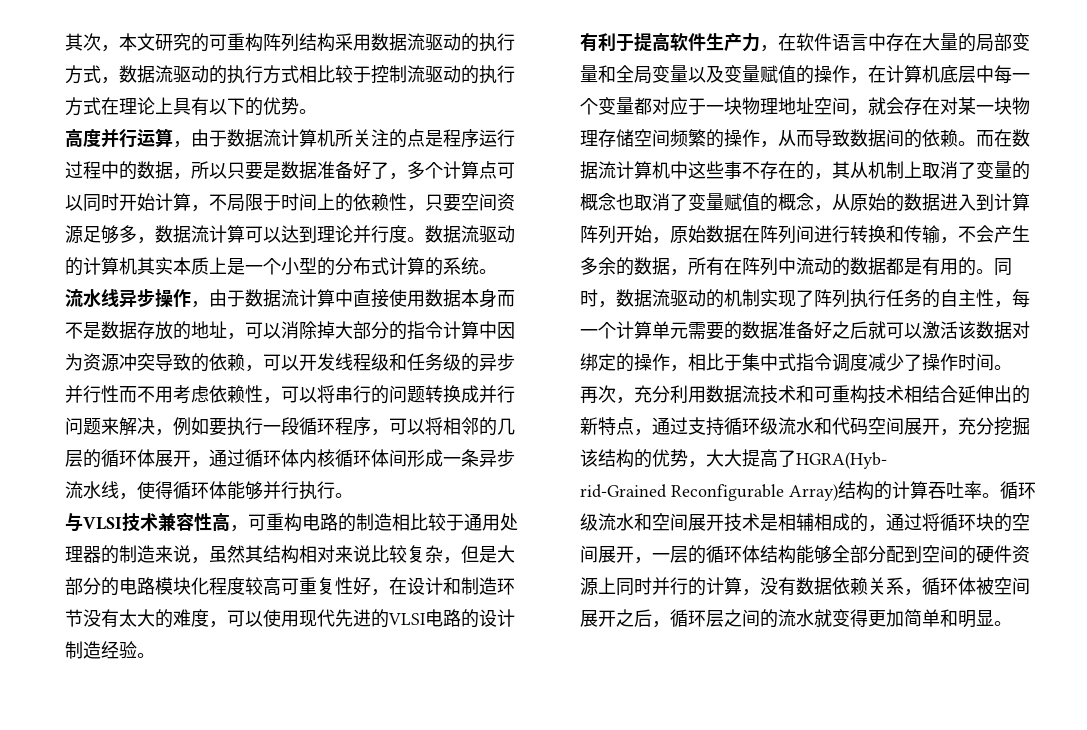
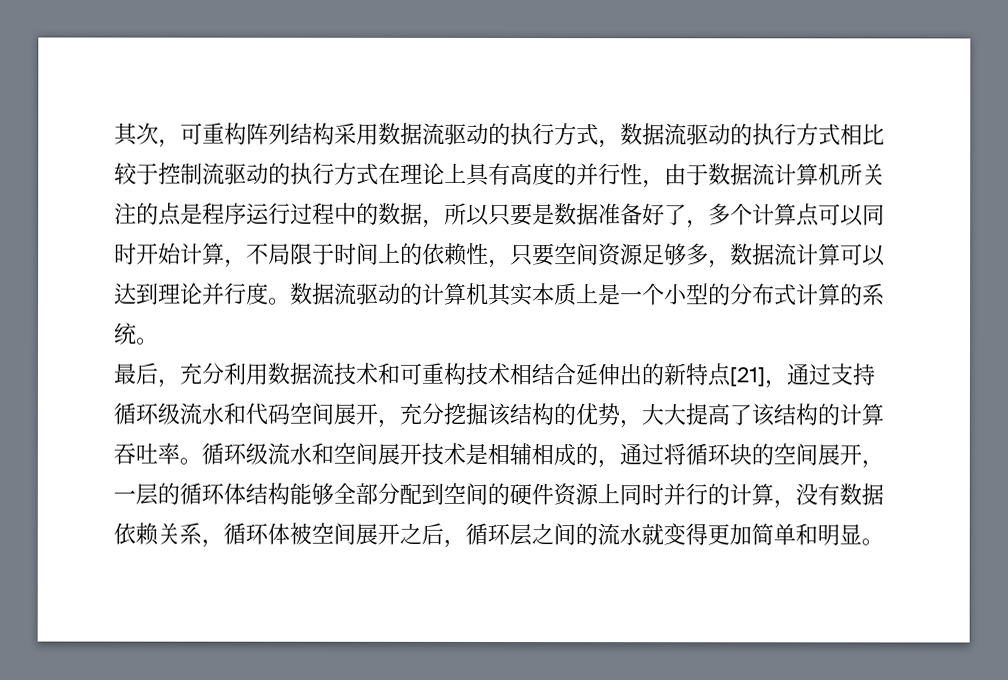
- 其次，本文研究的可重构阵列结构采用数据流驱动的执行方式，数据流驱动的执行方式相比较于控制流驱动的执行方式在理论上具有以下的优势。
- 高度并行运算，由于数据流计算机所关注的点是程序运行过程中的数据，所以只要是数据准备好了，多个计算点可以同时开始计算，不局限于时间上的依赖性，只要空间资源足够多，数据流计算可以达到理论并行度。
+ 其次，可重构阵列结构采用数据流驱动的执行方式，数据流驱动的执行方式相比较于控制流驱动的执行方式在理论上具有高度的并行性，由于数据流计算机所关注的点是程序运行过程中的数据，所以只要是数据准备好了，多个计算点可以同时开始计算，不局限于时间上的依赖性，只要空间资源足够多，数据流计算可以达到理论并行度。
- 流水线异步操作，由于数据流计算中直接使用数据本身而不是数据存放的地址，可以消除掉大部分的指令计算中因为资源冲突导致的依赖，可以开发线程级和任务级的异步并行性而不用考虑依赖性，可以将串行的问题转换成并行问题来解决，例如要执行一段循环程序，可以将相邻的几层的循环体展开，通过循环体内核循环体间形成一条异步流水线，使得循环体能够并行执行。
- 与VLSI技术兼容性高，可重构电路的制造相比较于通用处理器的制造来说，虽然其结构相对来说比较复杂，但是大部分的电路模块化程度较高可重复性好，在设计和制造环节没有太大的难度，可以使用现代先进的VLSI电路的设计制造经验。
- 有利于提高软件生产力，在软件语言中存在大量的局部变量和全局变量以及变量赋值的操作，在计算机底层中每一个变量都对应于一块物理地址空间，就会存在对某一块物理存储空间频繁的操作，从而导致数据间的依赖。而在数据流计算机中这些事不存在的，其从机制上取消了变量的概念也取消了变量赋值的概念，从原始的数据进入到计算阵列开始，原始数据在阵列间进行转换和传输，不会产生多余的数据，所有在阵列中流动的数据都是有用的。同时，数据流驱动的机制实现了阵列执行任务的自主性，每一个计算单元需要的数据准备好之后就可以激活该数据对绑定的操作，相比于集中式指令调度减少了操作时间。
- 再次，充分利用数据流技术和可重构技术相结合延伸出的新特点，通过支持循环级流水和代码空间展开，充分挖掘该结构的优势，大大提高了HGRA(Hyb-
- rid-Grained Reconfigurable Array)结构的计算吞吐率。
+ 最后，充分利用数据流技术和可重构技术相结合延伸出的新特点[21]，通过支持循环级流水和代码空间展开，充分挖掘该结构的优势，大大提高了该结构的计算吞吐率。

